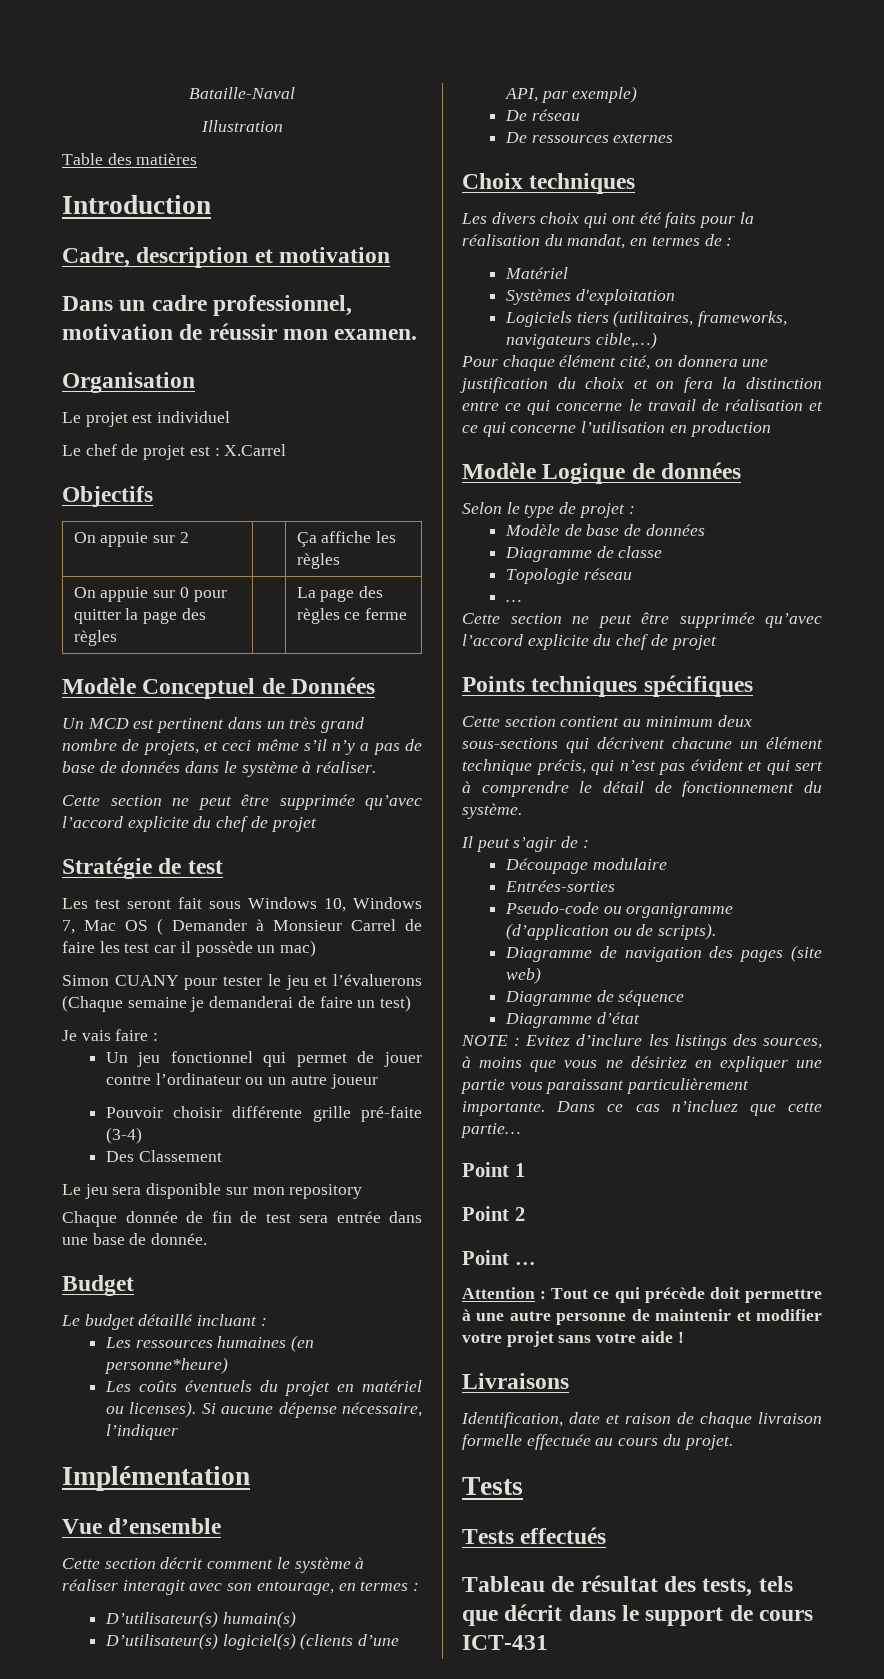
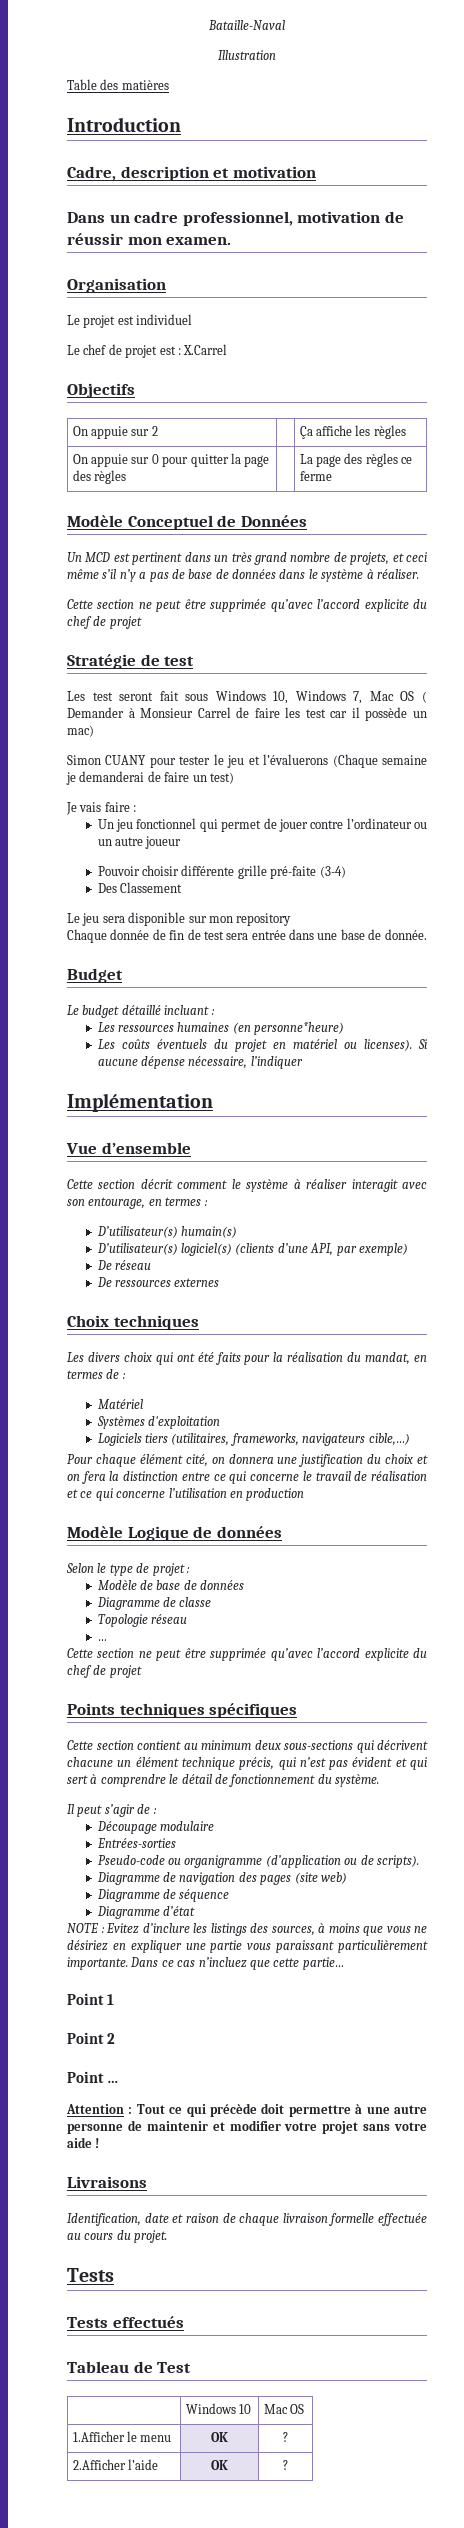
- Tableau de résultat des tests, tels que décrit dans le support de cours ICT-431
+ Tableau de Test
+ | Windows 10 | Mac OS
+ 1.Afficher le menu | OK | ?
+ 2.Afficher l’aide | OK | ?

